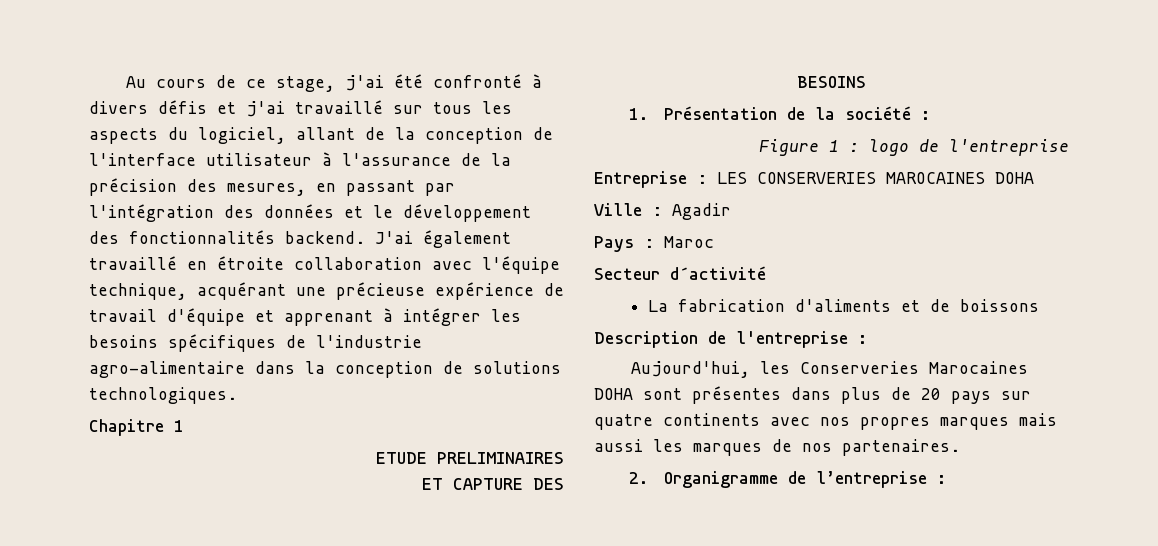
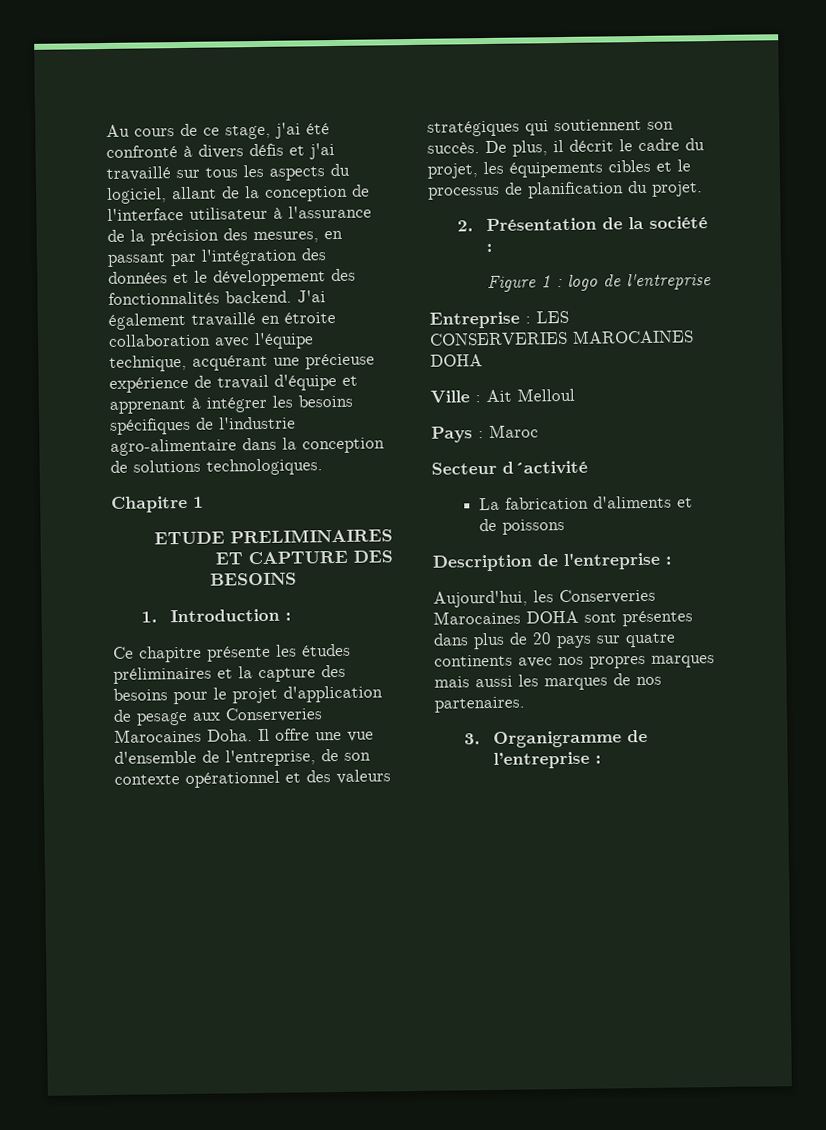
- 1. Présentation de la société :
+ 1. Introduction :
+ Ce chapitre présente les études préliminaires et la capture des besoins pour le projet d'application de pesage aux Conserveries Marocaines Doha. Il offre une vue d'ensemble de l'entreprise, de son contexte opérationnel et des valeurs stratégiques qui soutiennent son succès. De plus, il décrit le cadre du projet, les équipements cibles et le processus de planification du projet.
+ 2. Présentation de la société :
- Ville : Agadir
+ Ville : Ait Melloul
- La fabrication d'aliments et de boissons
+ La fabrication d'aliments et de poissons
- 2. Organigramme de l’entreprise :
+ 3. Organigramme de l’entreprise :

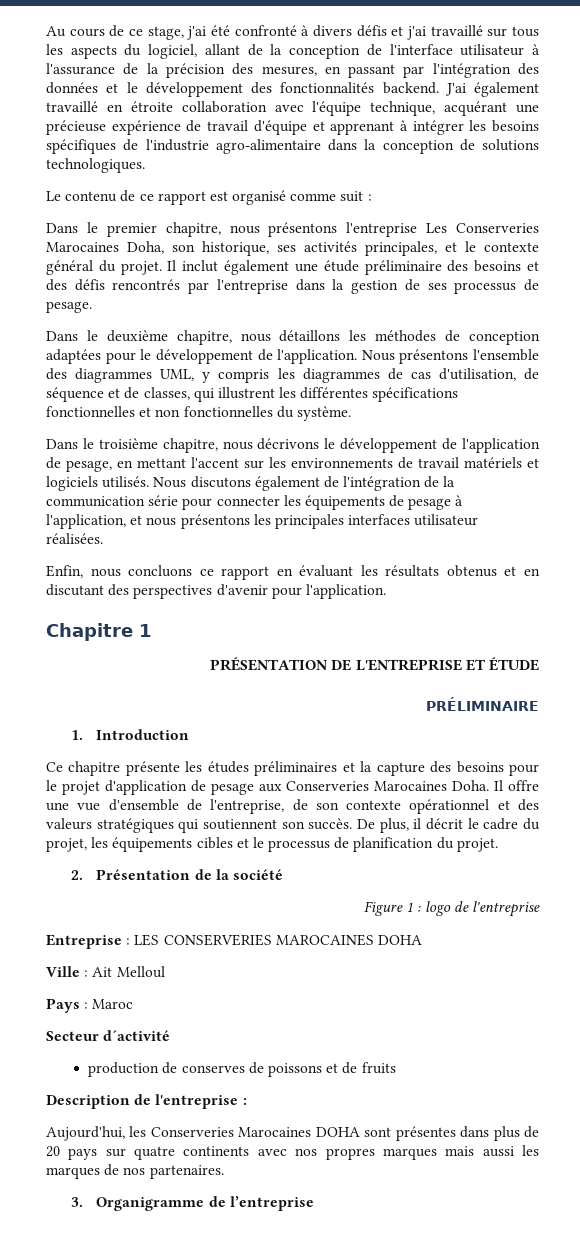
+ Le contenu de ce rapport est organisé comme suit :
+ Dans le premier chapitre, nous présentons l'entreprise Les Conserveries Marocaines Doha, son historique, ses activités principales, et le contexte général du projet. Il inclut également une étude préliminaire des besoins et des défis rencontrés par l'entreprise dans la gestion de ses processus de pesage.
+ Dans le deuxième chapitre, nous détaillons les méthodes de conception adaptées pour le développement de l'application. Nous présentons l'ensemble des diagrammes UML, y compris les diagrammes de cas d'utilisation, de séquence et de classes, qui illustrent les différentes spécifications fonctionnelles et non fonctionnelles du système.
+ Dans le troisième chapitre, nous décrivons le développement de l'application de pesage, en mettant l'accent sur les environnements de travail matériels et logiciels utilisés. Nous discutons également de l'intégration de la communication série pour connecter les équipements de pesage à l'application, et nous présentons les principales interfaces utilisateur réalisées.
+ Enfin, nous concluons ce rapport en évaluant les résultats obtenus et en discutant des perspectives d'avenir pour l'application.
  Chapitre 1
- ETUDE PRELIMINAIRES
- ET CAPTURE DES
- BESOINS
+ PRÉSENTATION DE L'ENTREPRISE ET ÉTUDE
+ PRÉLIMINAIRE
- 1. Introduction :
+ 1. Introduction
- 2. Présentation de la société :
+ 2. Présentation de la société
- La fabrication d'aliments et de poissons
+ production de conserves de poissons et de fruits
- 3. Organigramme de l’entreprise :
+ 3. Organigramme de l’entreprise

